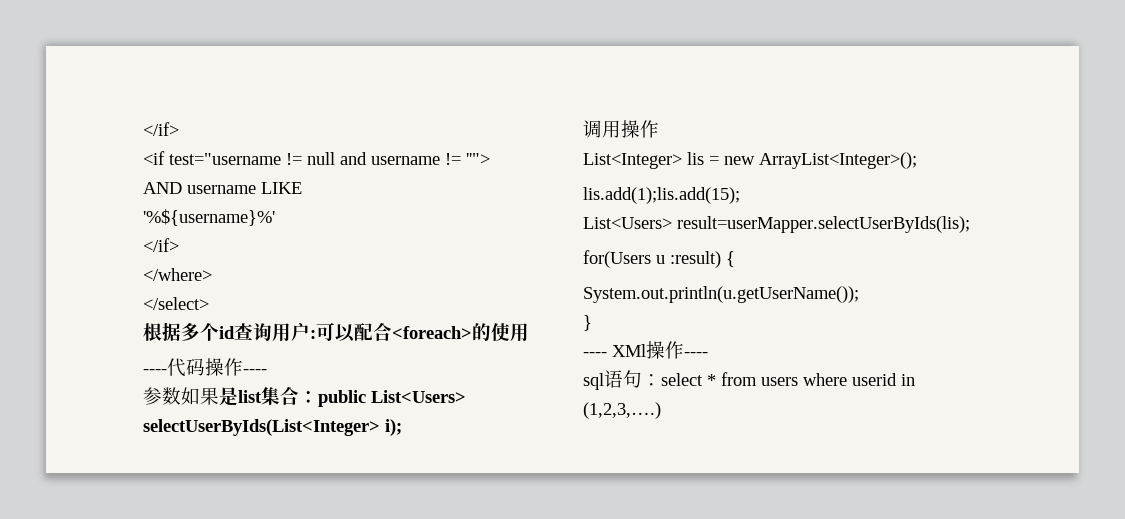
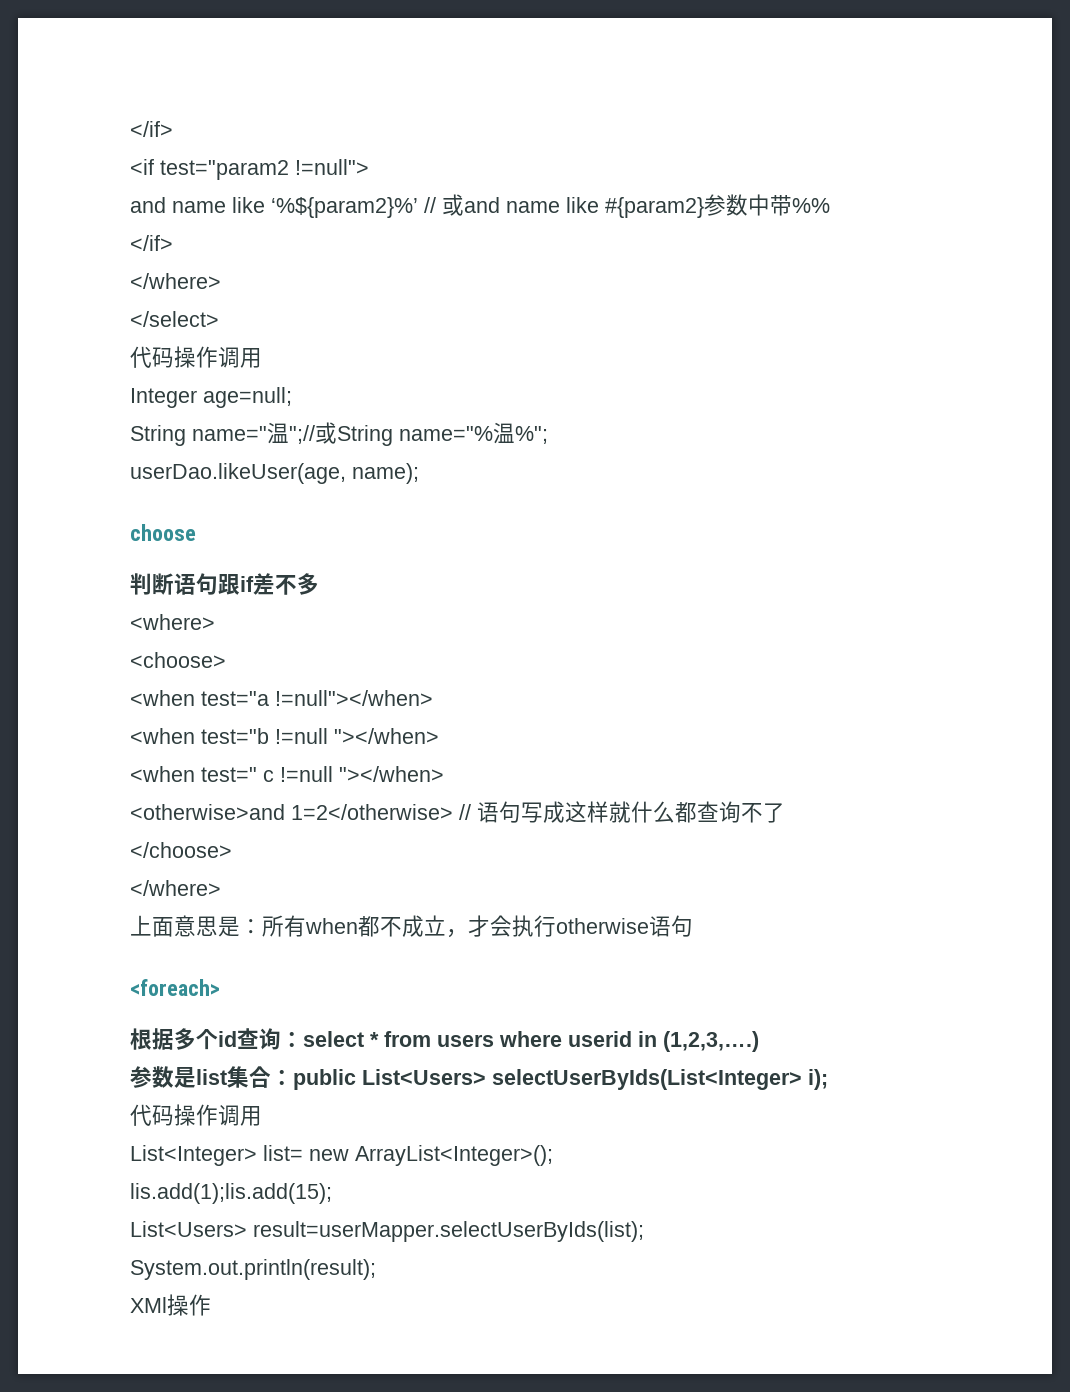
- <if test="username != null and username != ''">
- AND username LIKE
- '%${username}%'
+ <if test="param2 !=null">
+ and name like ‘%${param2}%’ // 或and name like #{param2}参数中带%%
  </if>
  </where>
  </select>
- 根据多个id查询用户:可以配合<foreach>的使用
- ----代码操作----
- 参数如果是list集合：public List<Users> selectUserByIds(List<Integer> i);
- 调用操作
+ 代码操作调用
+ Integer age=null;
+ String name="温";//或String name="%温%";
+ userDao.likeUser(age, name);
+ choose
+ 判断语句跟if差不多
+ <where>
+ <choose>
+ <when test="a !=null"></when>
+ <when test="b !=null "></when>
+ <when test=" c !=null "></when>
+ <otherwise>and 1=2</otherwise> // 语句写成这样就什么都查询不了
+ </choose>
+ </where>
+ 上面意思是：所有when都不成立，才会执行otherwise语句
+ <foreach>
+ 根据多个id查询：select * from users where userid in (1,2,3,….)
+ 参数是list集合：public List<Users> selectUserByIds(List<Integer> i);
+ 代码操作调用
- List<Integer> lis = new ArrayList<Integer>();
+ List<Integer> list= new ArrayList<Integer>();
- List<Users> result=userMapper.selectUserByIds(lis);
- for(Users u :result) {
- System.out.println(u.getUserName());
- }
- ---- XMl操作----
- sql语句：select * from users where userid in (1,2,3,….)
+ List<Users> result=userMapper.selectUserByIds(list);
+ System.out.println(result);
+ XMl操作

